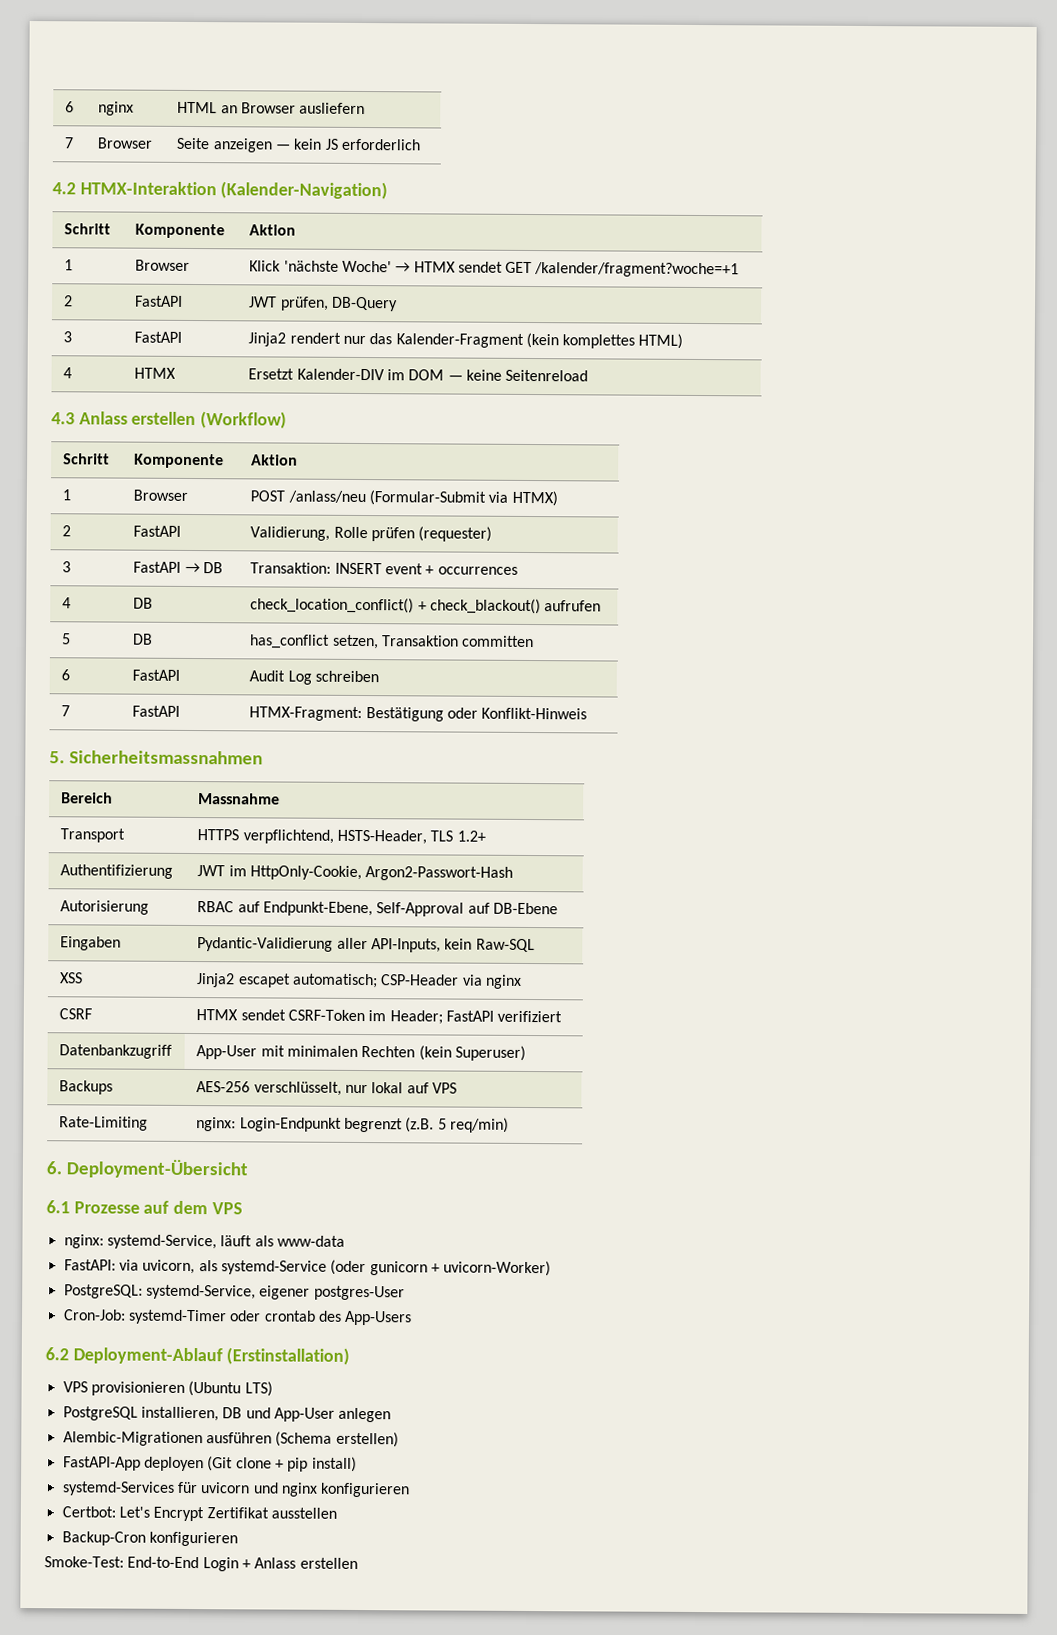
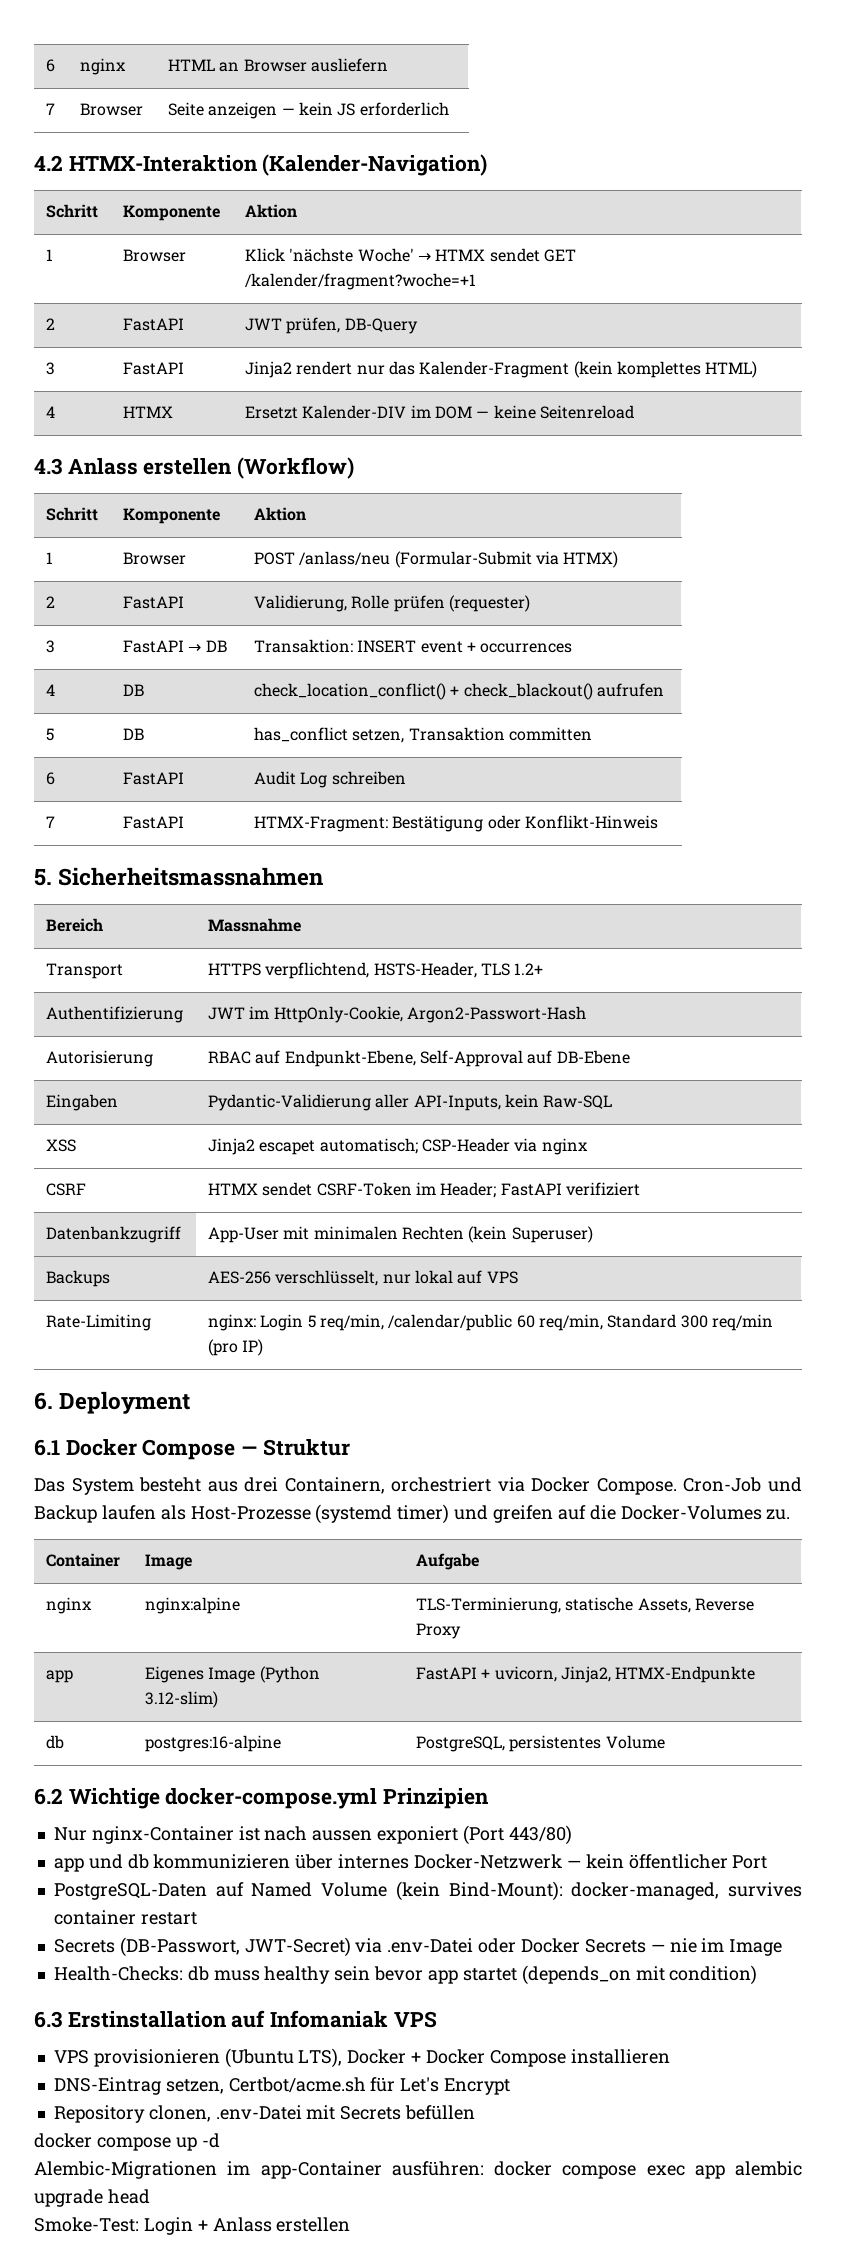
- Rate-Limiting | nginx: Login-Endpunkt begrenzt (z.B. 5 req/min)
+ Rate-Limiting | nginx: Login 5 req/min, /calendar/public 60 req/min, Standard 300 req/min (pro IP)
- 6. Deployment-Übersicht
+ 6. Deployment
- 6.1 Prozesse auf dem VPS
- nginx: systemd-Service, läuft als www-data
- FastAPI: via uvicorn, als systemd-Service (oder gunicorn + uvicorn-Worker)
- PostgreSQL: systemd-Service, eigener postgres-User
- Cron-Job: systemd-Timer oder crontab des App-Users
- 6.2 Deployment-Ablauf (Erstinstallation)
- VPS provisionieren (Ubuntu LTS)
- PostgreSQL installieren, DB und App-User anlegen
- Alembic-Migrationen ausführen (Schema erstellen)
- FastAPI-App deployen (Git clone + pip install)
- systemd-Services für uvicorn und nginx konfigurieren
- Certbot: Let's Encrypt Zertifikat ausstellen
- Backup-Cron konfigurieren
+ 6.1 Docker Compose — Struktur
+ Das System besteht aus drei Containern, orchestriert via Docker Compose. Cron-Job und Backup laufen als Host-Prozesse (systemd timer) und greifen auf die Docker-Volumes zu.
+ Container | Image | Aufgabe
+ nginx | nginx:alpine | TLS-Terminierung, statische Assets, Reverse Proxy
+ app | Eigenes Image (Python 3.12-slim) | FastAPI + uvicorn, Jinja2, HTMX-Endpunkte
+ db | postgres:16-alpine | PostgreSQL, persistentes Volume
+ 6.2 Wichtige docker-compose.yml Prinzipien
+ Nur nginx-Container ist nach aussen exponiert (Port 443/80)
+ app und db kommunizieren über internes Docker-Netzwerk — kein öffentlicher Port
+ PostgreSQL-Daten auf Named Volume (kein Bind-Mount): docker-managed, survives container restart
+ Secrets (DB-Passwort, JWT-Secret) via .env-Datei oder Docker Secrets — nie im Image
+ Health-Checks: db muss healthy sein bevor app startet (depends_on mit condition)
+ 6.3 Erstinstallation auf Infomaniak VPS
+ VPS provisionieren (Ubuntu LTS), Docker + Docker Compose installieren
+ DNS-Eintrag setzen, Certbot/acme.sh für Let's Encrypt
+ Repository clonen, .env-Datei mit Secrets befüllen
+ docker compose up -d
+ Alembic-Migrationen im app-Container ausführen: docker compose exec app alembic upgrade head
- Smoke-Test: End-to-End Login + Anlass erstellen
+ Smoke-Test: Login + Anlass erstellen

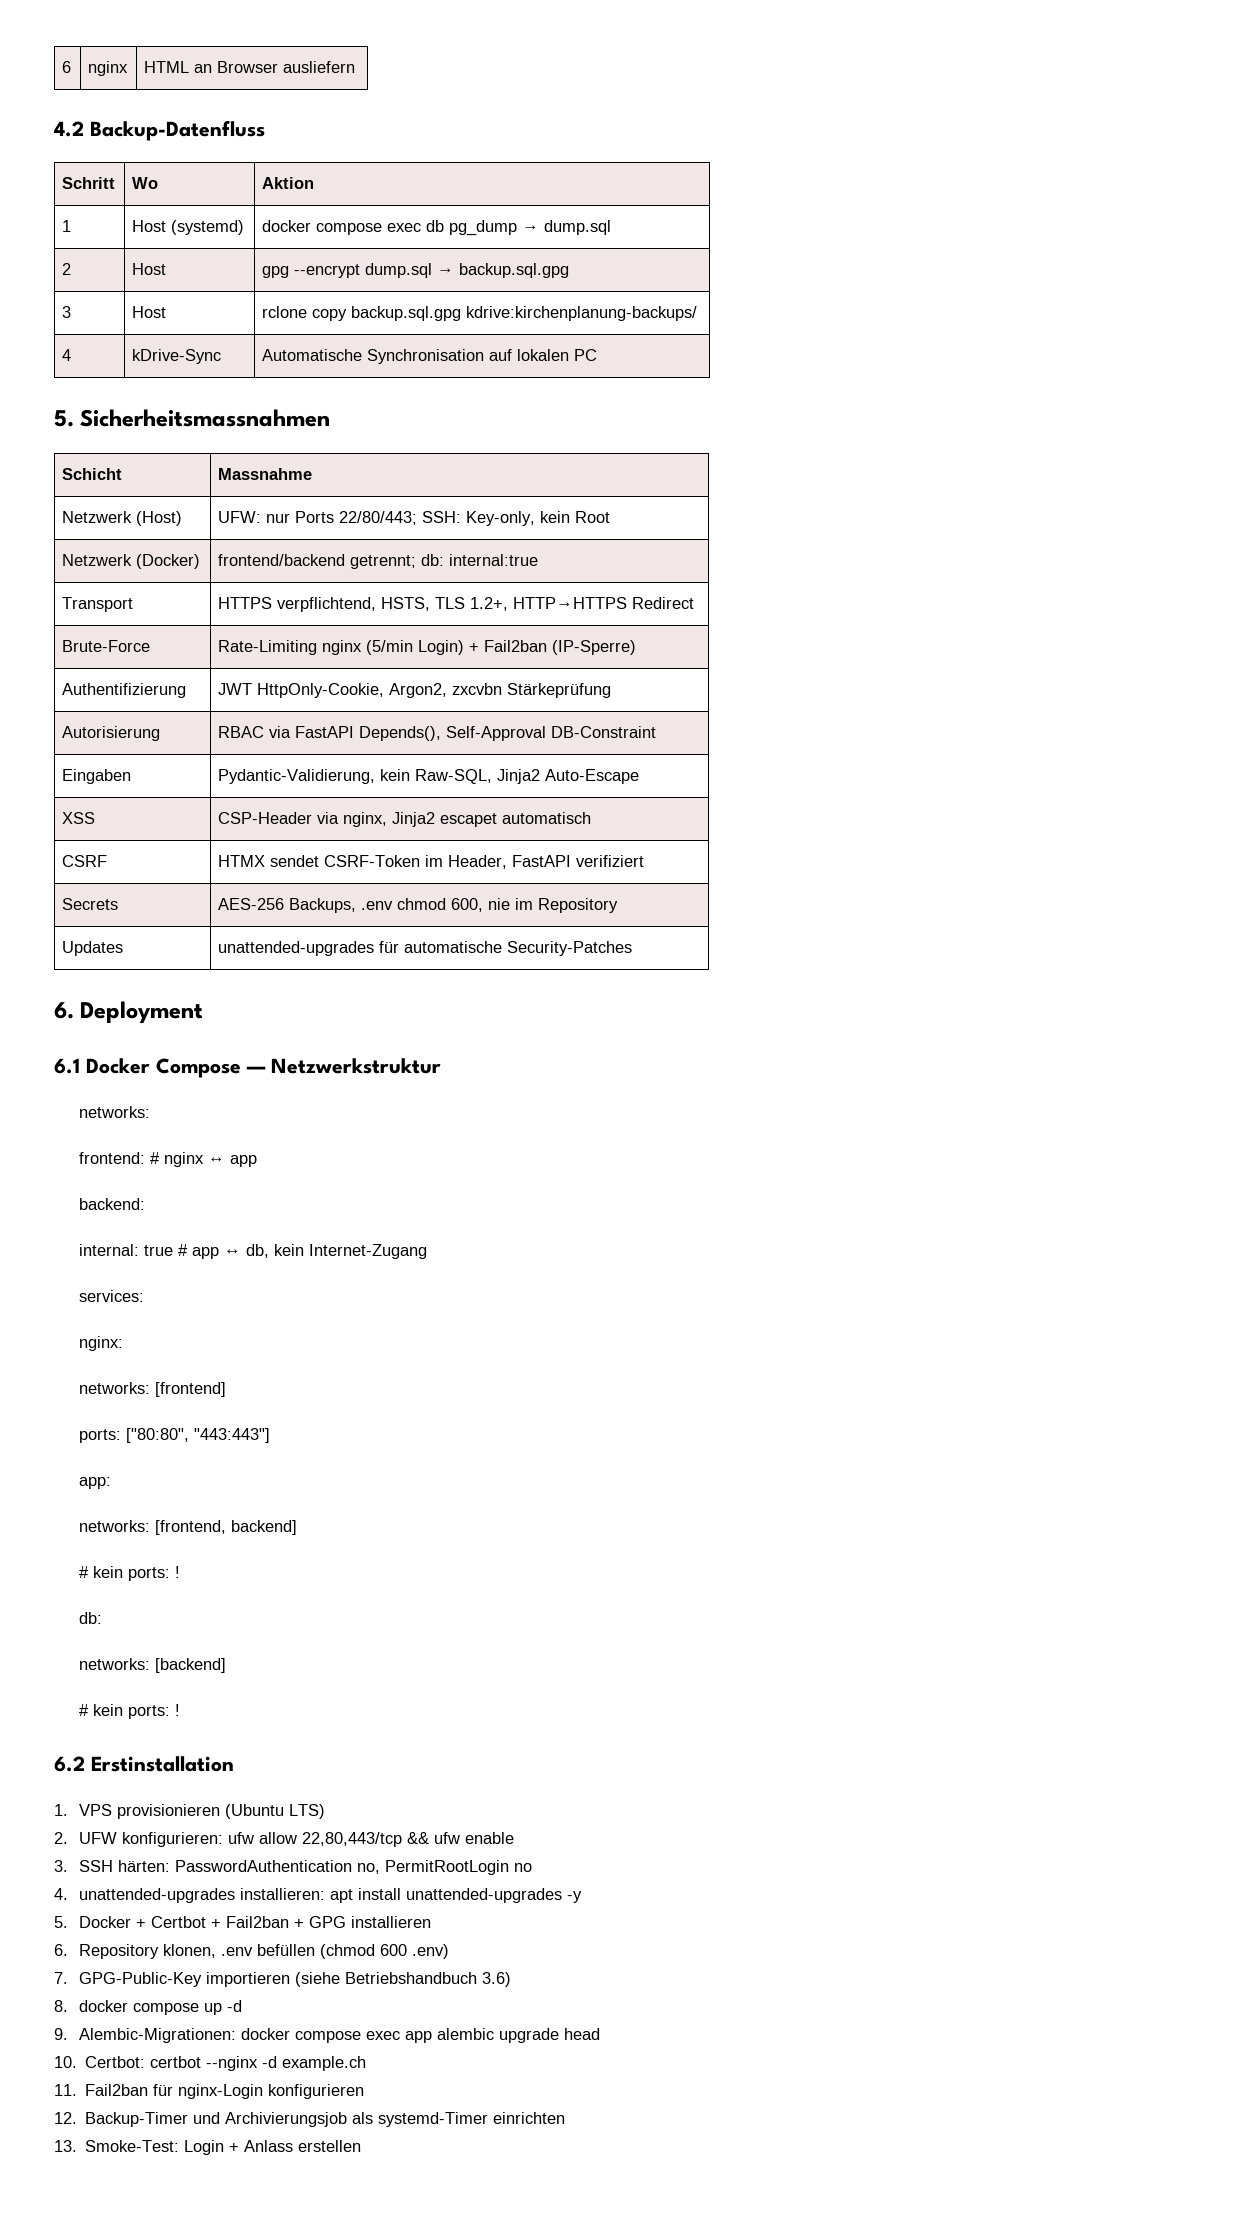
- 7 | Browser | Seite anzeigen — kein JS erforderlich
- 4.2 HTMX-Interaktion (Kalender-Navigation)
- Schritt | Komponente | Aktion
- 1 | Browser | Klick 'nächste Woche' → HTMX sendet GET /kalender/fragment?woche=+1
- 2 | FastAPI | JWT prüfen, DB-Query
- 3 | FastAPI | Jinja2 rendert nur das Kalender-Fragment (kein komplettes HTML)
- 4 | HTMX | Ersetzt Kalender-DIV im DOM — keine Seitenreload
- 4.3 Anlass erstellen (Workflow)
- Schritt | Komponente | Aktion
- 1 | Browser | POST /anlass/neu (Formular-Submit via HTMX)
- 2 | FastAPI | Validierung, Rolle prüfen (requester)
- 3 | FastAPI → DB | Transaktion: INSERT event + occurrences
- 4 | DB | check_location_conflict() + check_blackout() aufrufen
- 5 | DB | has_conflict setzen, Transaktion committen
- 6 | FastAPI | Audit Log schreiben
- 7 | FastAPI | HTMX-Fragment: Bestätigung oder Konflikt-Hinweis
+ 4.2 Backup-Datenfluss
+ Schritt | Wo | Aktion
+ 1 | Host (systemd) | docker compose exec db pg_dump → dump.sql
+ 2 | Host | gpg --encrypt dump.sql → backup.sql.gpg
+ 3 | Host | rclone copy backup.sql.gpg kdrive:kirchenplanung-backups/
+ 4 | kDrive-Sync | Automatische Synchronisation auf lokalen PC
- Bereich | Massnahme
+ Schicht | Massnahme
- Transport | HTTPS verpflichtend, HSTS-Header, TLS 1.2+
- Authentifizierung | JWT im HttpOnly-Cookie, Argon2-Passwort-Hash
- Autorisierung | RBAC auf Endpunkt-Ebene, Self-Approval auf DB-Ebene
- Eingaben | Pydantic-Validierung aller API-Inputs, kein Raw-SQL
- XSS | Jinja2 escapet automatisch; CSP-Header via nginx
+ Netzwerk (Host) | UFW: nur Ports 22/80/443; SSH: Key-only, kein Root
+ Netzwerk (Docker) | frontend/backend getrennt; db: internal:true
+ Transport | HTTPS verpflichtend, HSTS, TLS 1.2+, HTTP→HTTPS Redirect
+ Brute-Force | Rate-Limiting nginx (5/min Login) + Fail2ban (IP-Sperre)
+ Authentifizierung | JWT HttpOnly-Cookie, Argon2, zxcvbn Stärkeprüfung
+ Autorisierung | RBAC via FastAPI Depends(), Self-Approval DB-Constraint
+ Eingaben | Pydantic-Validierung, kein Raw-SQL, Jinja2 Auto-Escape
+ XSS | CSP-Header via nginx, Jinja2 escapet automatisch
- CSRF | HTMX sendet CSRF-Token im Header; FastAPI verifiziert
+ CSRF | HTMX sendet CSRF-Token im Header, FastAPI verifiziert
- Datenbankzugriff | App-User mit minimalen Rechten (kein Superuser)
- Backups | AES-256 verschlüsselt, nur lokal auf VPS
- Rate-Limiting | nginx: Login 5 req/min, /calendar/public 60 req/min, Standard 300 req/min (pro IP)
+ Secrets | AES-256 Backups, .env chmod 600, nie im Repository
+ Updates | unattended-upgrades für automatische Security-Patches
- 6.1 Docker Compose — Struktur
- Das System besteht aus drei Containern, orchestriert via Docker Compose. Cron-Job und Backup laufen als Host-Prozesse (systemd timer) und greifen auf die Docker-Volumes zu.
- Container | Image | Aufgabe
- nginx | nginx:alpine | TLS-Terminierung, statische Assets, Reverse Proxy
- app | Eigenes Image (Python 3.12-slim) | FastAPI + uvicorn, Jinja2, HTMX-Endpunkte
- db | postgres:16-alpine | PostgreSQL, persistentes Volume
- 6.2 Wichtige docker-compose.yml Prinzipien
- Nur nginx-Container ist nach aussen exponiert (Port 443/80)
- app und db kommunizieren über internes Docker-Netzwerk — kein öffentlicher Port
- PostgreSQL-Daten auf Named Volume (kein Bind-Mount): docker-managed, survives container restart
- Secrets (DB-Passwort, JWT-Secret) via .env-Datei oder Docker Secrets — nie im Image
- Health-Checks: db muss healthy sein bevor app startet (depends_on mit condition)
- 6.3 Erstinstallation auf Infomaniak VPS
- VPS provisionieren (Ubuntu LTS), Docker + Docker Compose installieren
- DNS-Eintrag setzen, Certbot/acme.sh für Let's Encrypt
- Repository clonen, .env-Datei mit Secrets befüllen
- docker compose up -d
+ 6.1 Docker Compose — Netzwerkstruktur
+ networks:
+ frontend: # nginx ↔ app
+ backend:
+ internal: true # app ↔ db, kein Internet-Zugang
+ services:
+ nginx:
+ networks: [frontend]
+ ports: ["80:80", "443:443"]
+ app:
+ networks: [frontend, backend]
+ # kein ports: !
+ db:
+ networks: [backend]
+ # kein ports: !
+ 6.2 Erstinstallation
+ 1. VPS provisionieren (Ubuntu LTS)
+ 2. UFW konfigurieren: ufw allow 22,80,443/tcp && ufw enable
+ 3. SSH härten: PasswordAuthentication no, PermitRootLogin no
+ 4. unattended-upgrades installieren: apt install unattended-upgrades -y
+ 5. Docker + Certbot + Fail2ban + GPG installieren
+ 6. Repository klonen, .env befüllen (chmod 600 .env)
+ 7. GPG-Public-Key importieren (siehe Betriebshandbuch 3.6)
+ 8. docker compose up -d
- Alembic-Migrationen im app-Container ausführen: docker compose exec app alembic upgrade head
+ 9. Alembic-Migrationen: docker compose exec app alembic upgrade head
- Smoke-Test: Login + Anlass erstellen
+ 10. Certbot: certbot --nginx -d example.ch
+ 11. Fail2ban für nginx-Login konfigurieren
+ 12. Backup-Timer und Archivierungsjob als systemd-Timer einrichten
+ 13. Smoke-Test: Login + Anlass erstellen

